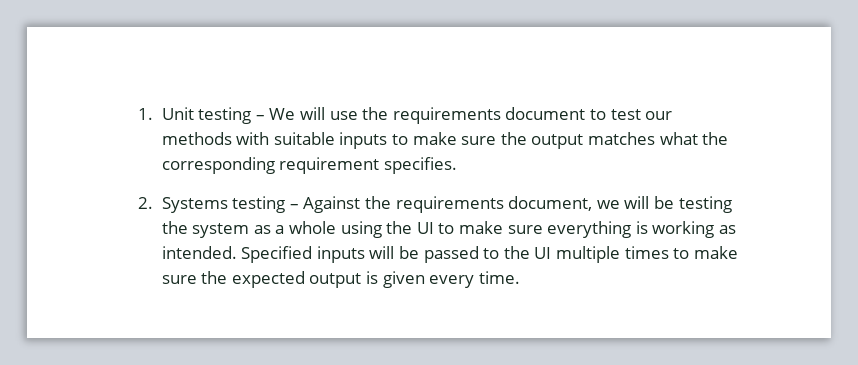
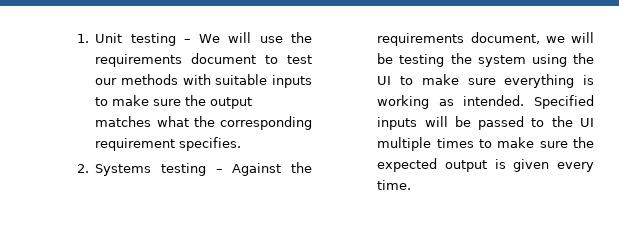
- 2. Systems testing – Against the requirements document, we will be testing the system as a whole using the UI to make sure everything is working as intended.
+ 2. Systems testing – Against the requirements document, we will be testing the system using the UI to make sure everything is working as intended.

